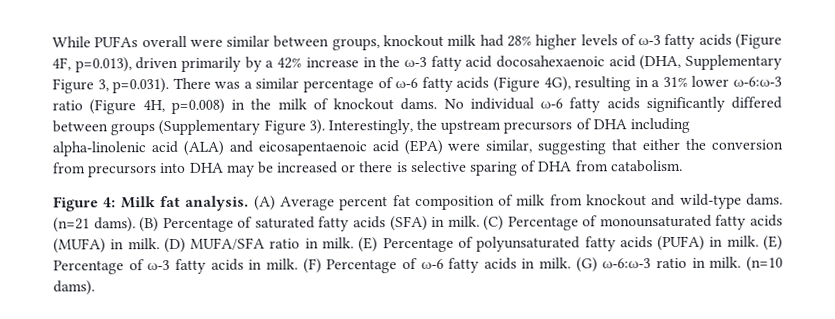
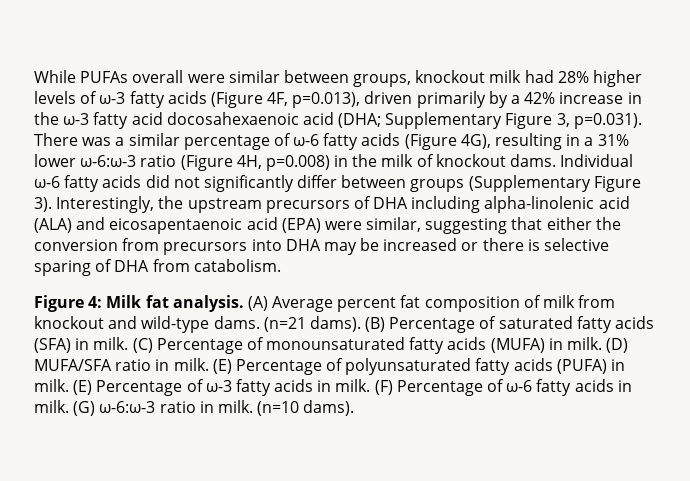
- While PUFAs overall were similar between groups, knockout milk had 28% higher levels of ω-3 fatty acids (Figure 4F, p=0.013), driven primarily by a 42% increase in the ω-3 fatty acid docosahexaenoic acid (DHA, Supplementary Figure 3, p=0.031). There was a similar percentage of ω-6 fatty acids (Figure 4G), resulting in a 31% lower ω-6:ω-3 ratio (Figure 4H, p=0.008) in the milk of knockout dams.
+ While PUFAs overall were similar between groups, knockout milk had 28% higher levels of ω-3 fatty acids (Figure 4F, p=0.013), driven primarily by a 42% increase in the ω-3 fatty acid docosahexaenoic acid (DHA; Supplementary Figure 3, p=0.031). There was a similar percentage of ω-6 fatty acids (Figure 4G), resulting in a 31% lower ω-6:ω-3 ratio (Figure 4H, p=0.008) in the milk of knockout dams.
- No individual ω-6 fatty acids significantly differed between groups (Supplementary Figure 3).
+ Individual ω-6 fatty acids did not significantly differ between groups (Supplementary Figure 3).

